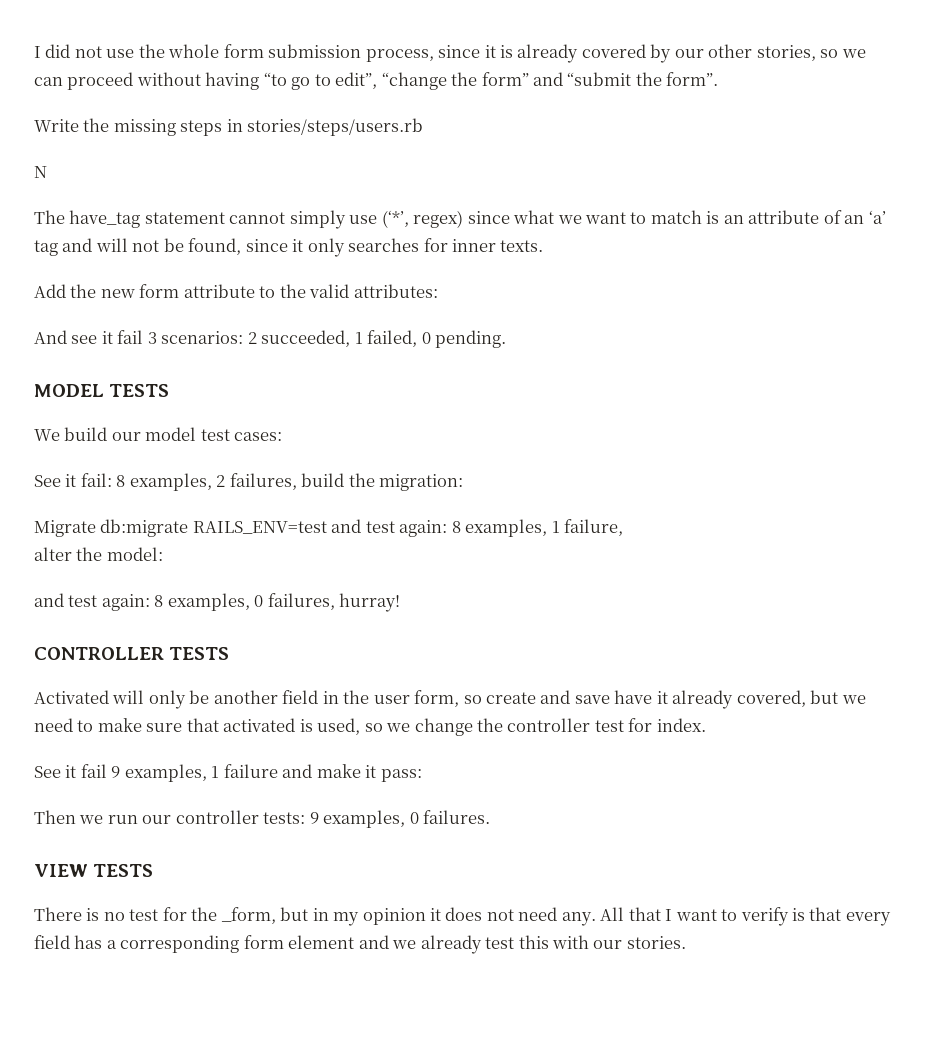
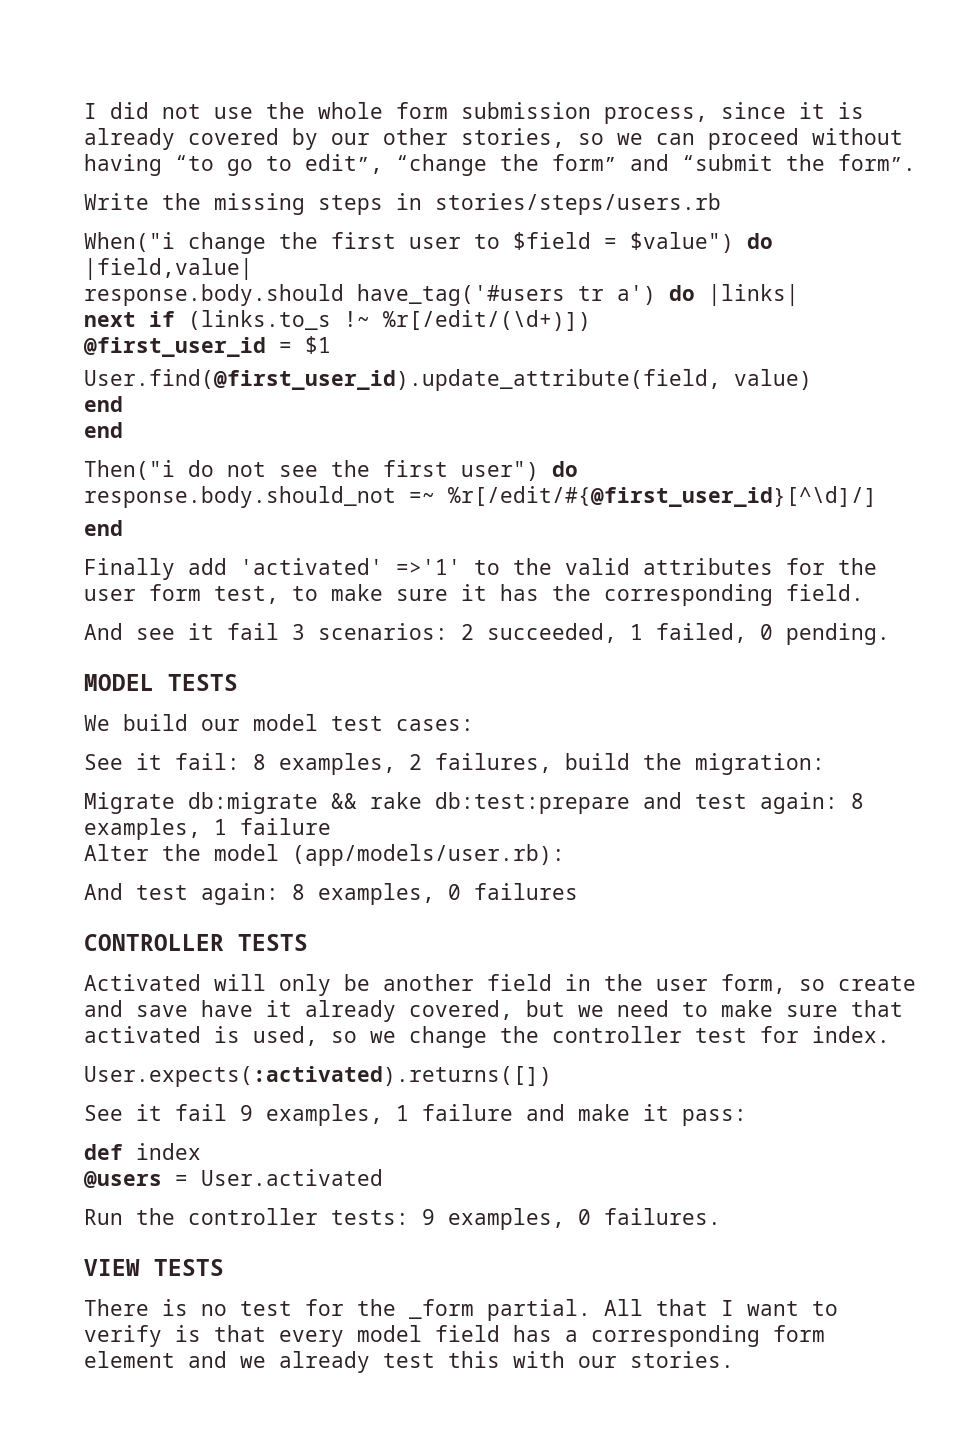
- N
- The have_tag statement cannot simply use (‘*’, regex) since what we want to match is an attribute of an ‘a’ tag and will not be found, since it only searches for inner texts.
- Add the new form attribute to the valid attributes:
+ When("i change the first user to $field = $value") do |field,value|
+ response.body.should have_tag('#users tr a') do |links|
+ next if (links.to_s !~ %r[/edit/(\d+)])
+ @first_user_id = $1
+ User.find(@first_user_id).update_attribute(field, value)
+ end
+ end
+ Then("i do not see the first user") do
+ response.body.should_not =~ %r[/edit/#{@first_user_id}[^\d]/]
+ end
+ Finally add 'activated' =>'1' to the valid attributes for the user form test, to make sure it has the corresponding field.
- Migrate db:migrate RAILS_ENV=test and test again: 8 examples, 1 failure,
- alter the model:
- and test again: 8 examples, 0 failures, hurray!
+ Migrate db:migrate && rake db:test:prepare and test again: 8 examples, 1 failure
+ Alter the model (app/models/user.rb):
+ And test again: 8 examples, 0 failures
+ User.expects(:activated).returns([])
- Then we run our controller tests: 9 examples, 0 failures.
+ def index
+ @users = User.activated
+ Run the controller tests: 9 examples, 0 failures.
- There is no test for the _form, but in my opinion it does not need any.
+ There is no test for the _form partial.
- All that I want to verify is that every field has a corresponding form element and we already test this with our stories.
+ All that I want to verify is that every model field has a corresponding form element and we already test this with our stories.

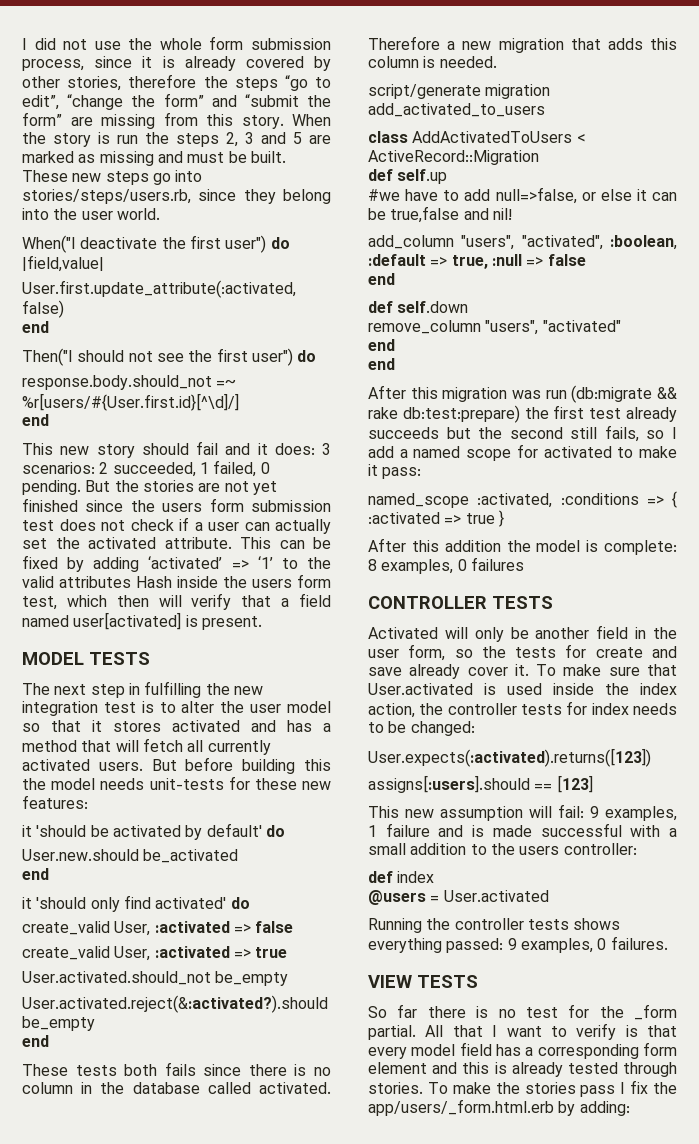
- I did not use the whole form submission process, since it is already covered by our other stories, so we can proceed without having “to go to edit”, “change the form” and “submit the form”.
- Write the missing steps in stories/steps/users.rb
- When("i change the first user to $field = $value") do |field,value|
- response.body.should have_tag('#users tr a') do |links|
- next if (links.to_s !~ %r[/edit/(\d+)])
- @first_user_id = $1
- User.find(@first_user_id).update_attribute(field, value)
+ I did not use the whole form submission process, since it is already covered by other stories, therefore the steps “go to edit”, “change the form” and “submit the form” are missing from this story. When the story is run the steps 2, 3 and 5 are marked as missing and must be built. These new steps go into stories/steps/users.rb, since they belong into the user world.
+ When("I deactivate the first user") do |field,value|
+ User.first.update_attribute(:activated, false)
  end
- end
- Then("i do not see the first user") do
+ Then("I should not see the first user") do
- response.body.should_not =~ %r[/edit/#{@first_user_id}[^\d]/]
+ response.body.should_not =~ %r[users/#{User.first.id}[^\d]/]
  end
- Finally add 'activated' =>'1' to the valid attributes for the user form test, to make sure it has the corresponding field.
- And see it fail 3 scenarios: 2 succeeded, 1 failed, 0 pending.
+ This new story should fail and it does: 3 scenarios: 2 succeeded, 1 failed, 0 pending. But the stories are not yet finished since the users form submission test does not check if a user can actually set the activated attribute. This can be fixed by adding ‘activated’ => ‘1’ to the valid attributes Hash inside the users form test, which then will verify that a field named user[activated] is present.
  MODEL TESTS
- We build our model test cases:
- See it fail: 8 examples, 2 failures, build the migration:
- Migrate db:migrate && rake db:test:prepare and test again: 8 examples, 1 failure
- Alter the model (app/models/user.rb):
- And test again: 8 examples, 0 failures
+ The next step in fulfilling the new integration test is to alter the user model so that it stores activated and has a method that will fetch all currently activated users. But before building this the model needs unit-tests for these new features:
+ it 'should be activated by default' do
+ User.new.should be_activated
+ end
+ it 'should only find activated' do
+ create_valid User, :activated => false
+ create_valid User, :activated => true
+ User.activated.should_not be_empty
+ User.activated.reject(&:activated?).should be_empty
+ end
+ These tests both fails since there is no column in the database called activated. Therefore a new migration that adds this column is needed.
+ script/generate migration add_activated_to_users
+ class AddActivatedToUsers < ActiveRecord::Migration
+ def self.up
+ #we have to add null=>false, or else it can be true,false and nil!
+ add_column "users", "activated", :boolean, :default => true, :null => false
+ end
+ def self.down
+ remove_column "users", "activated"
+ end
+ end
+ After this migration was run (db:migrate && rake db:test:prepare) the first test already succeeds but the second still fails, so I add a named scope for activated to make it pass:
+ named_scope :activated, :conditions => { :activated => true }
+ After this addition the model is complete: 8 examples, 0 failures
- Activated will only be another field in the user form, so create and save have it already covered, but we need to make sure that activated is used, so we change the controller test for index.
- User.expects(:activated).returns([])
- See it fail 9 examples, 1 failure and make it pass:
+ Activated will only be another field in the user form, so the tests for create and save already cover it. To make sure that User.activated is used inside the index action, the controller tests for index needs to be changed:
+ User.expects(:activated).returns([123])
+ assigns[:users].should == [123]
+ This new assumption will fail: 9 examples, 1 failure and is made successful with a small addition to the users controller:
- Run the controller tests: 9 examples, 0 failures.
+ Running the controller tests shows everything passed: 9 examples, 0 failures.
- There is no test for the _form partial.
+ So far there is no test for the _form partial.
- All that I want to verify is that every model field has a corresponding form element and we already test this with our stories.
+ All that I want to verify is that every model field has a corresponding form element and this is already tested through stories. To make the stories pass I fix the app/users/_form.html.erb by adding:

